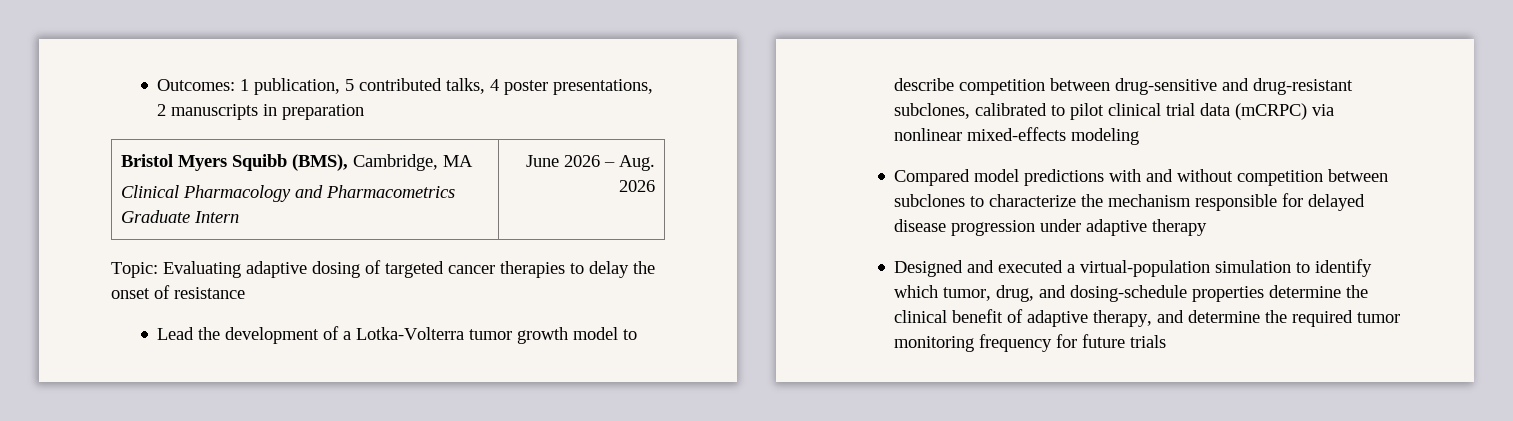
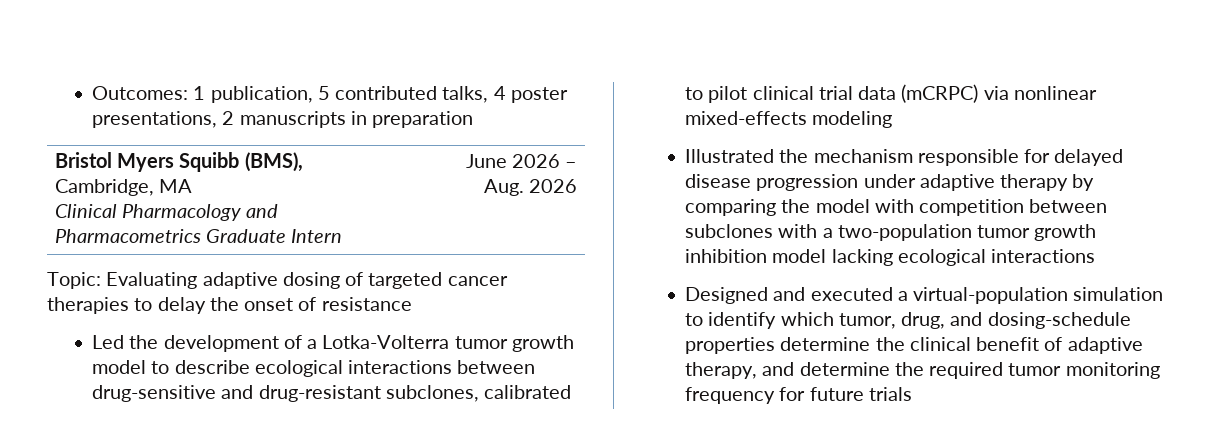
- Lead the development of a Lotka-Volterra tumor growth model to describe competition between drug-sensitive and drug-resistant subclones, calibrated to pilot clinical trial data (mCRPC) via nonlinear mixed-effects modeling
+ Led the development of a Lotka-Volterra tumor growth model to describe ecological interactions between drug-sensitive and drug-resistant subclones, calibrated to pilot clinical trial data (mCRPC) via nonlinear mixed-effects modeling
- Compared model predictions with and without competition between subclones to characterize the mechanism responsible for delayed disease progression under adaptive therapy
+ Illustrated the mechanism responsible for delayed disease progression under adaptive therapy by comparing the model with competition between subclones with a two-population tumor growth inhibition model lacking ecological interactions

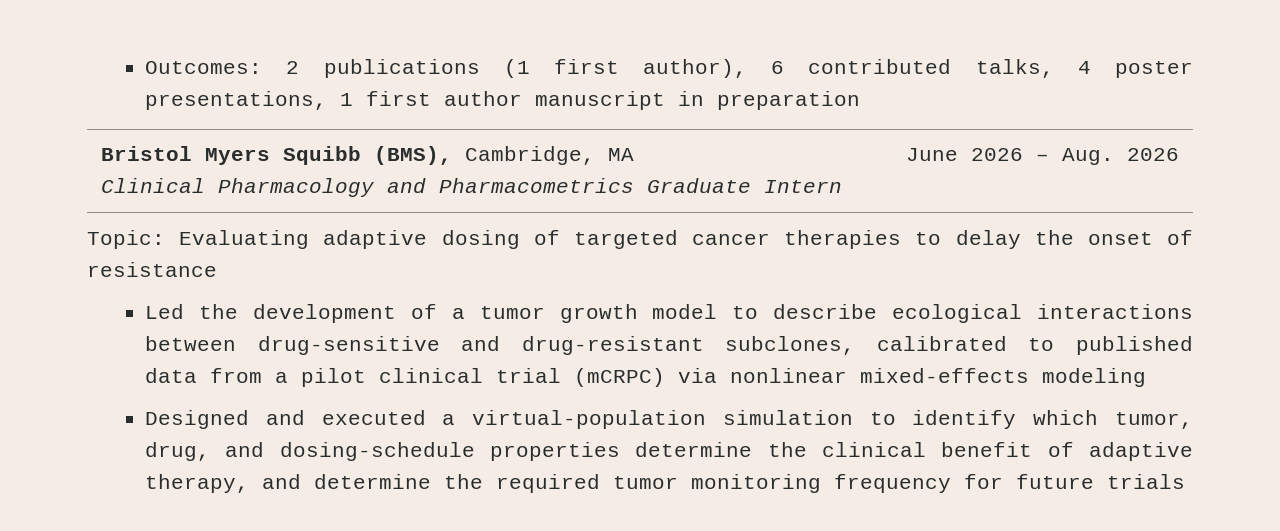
- Outcomes: 1 publication, 5 contributed talks, 4 poster presentations, 2 manuscripts in preparation
+ Outcomes: 2 publications (1 first author), 6 contributed talks, 4 poster presentations, 1 first author manuscript in preparation
- Led the development of a Lotka-Volterra tumor growth model to describe ecological interactions between drug-sensitive and drug-resistant subclones, calibrated to pilot clinical trial data (mCRPC) via nonlinear mixed-effects modeling
+ Led the development of a tumor growth model to describe ecological interactions between drug-sensitive and drug-resistant subclones, calibrated to published data from a pilot clinical trial (mCRPC) via nonlinear mixed-effects modeling
- Illustrated the mechanism responsible for delayed disease progression under adaptive therapy by comparing the model with competition between subclones with a two-population tumor growth inhibition model lacking ecological interactions

